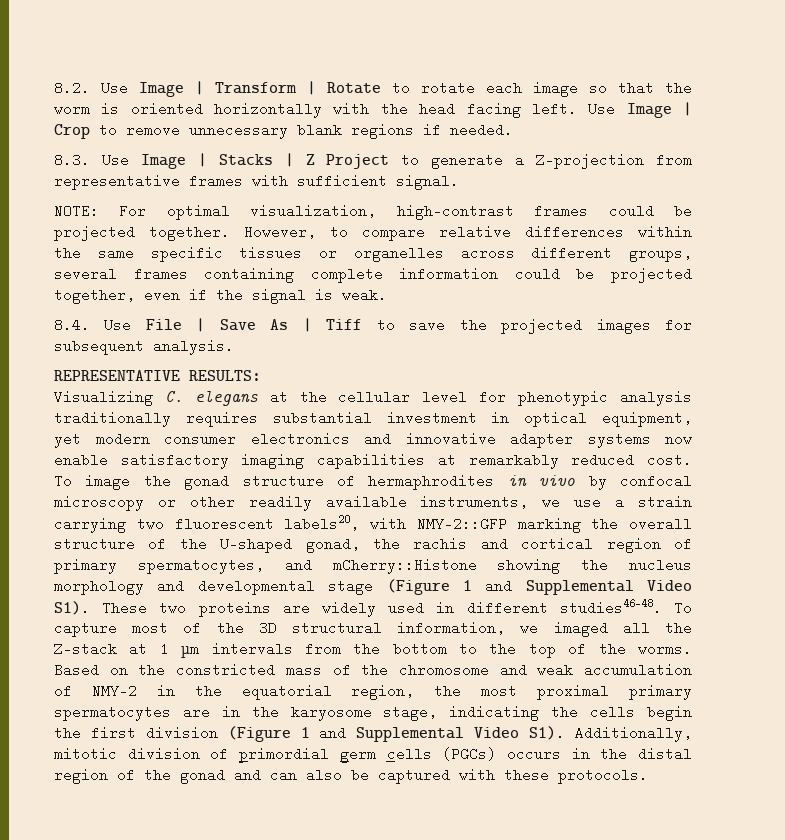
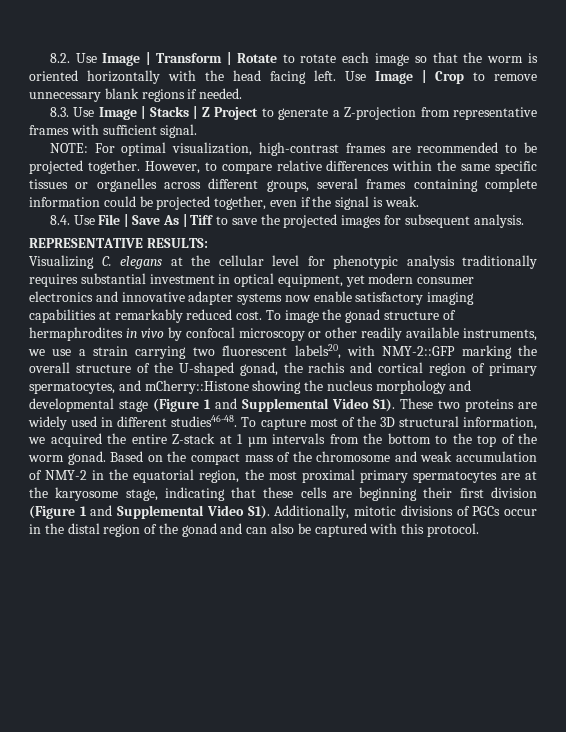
- NOTE: For optimal visualization, high-contrast frames could be projected together.
+ NOTE: For optimal visualization, high-contrast frames are recommended to be projected together.
- To capture most of the 3D structural information, we imaged all the Z-stack at 1 µm intervals from the bottom to the top of the worms.
+ To capture most of the 3D structural information, we acquired the entire Z-stack at 1 µm intervals from the bottom to the top of the worm gonad.
- Based on the constricted mass of the chromosome and weak accumulation of NMY-2 in the equatorial region, the most proximal primary spermatocytes are in the karyosome stage, indicating the cells begin the first division (Figure 1 and Supplemental Video S1). Additionally, mitotic division of primordial germ cells (PGCs) occurs in the distal region of the gonad and can also be captured with these protocols.
+ Based on the compact mass of the chromosome and weak accumulation of NMY-2 in the equatorial region, the most proximal primary spermatocytes are at the karyosome stage, indicating that these cells are beginning their first division (Figure 1 and Supplemental Video S1). Additionally, mitotic divisions of PGCs occur in the distal region of the gonad and can also be captured with this protocol.

